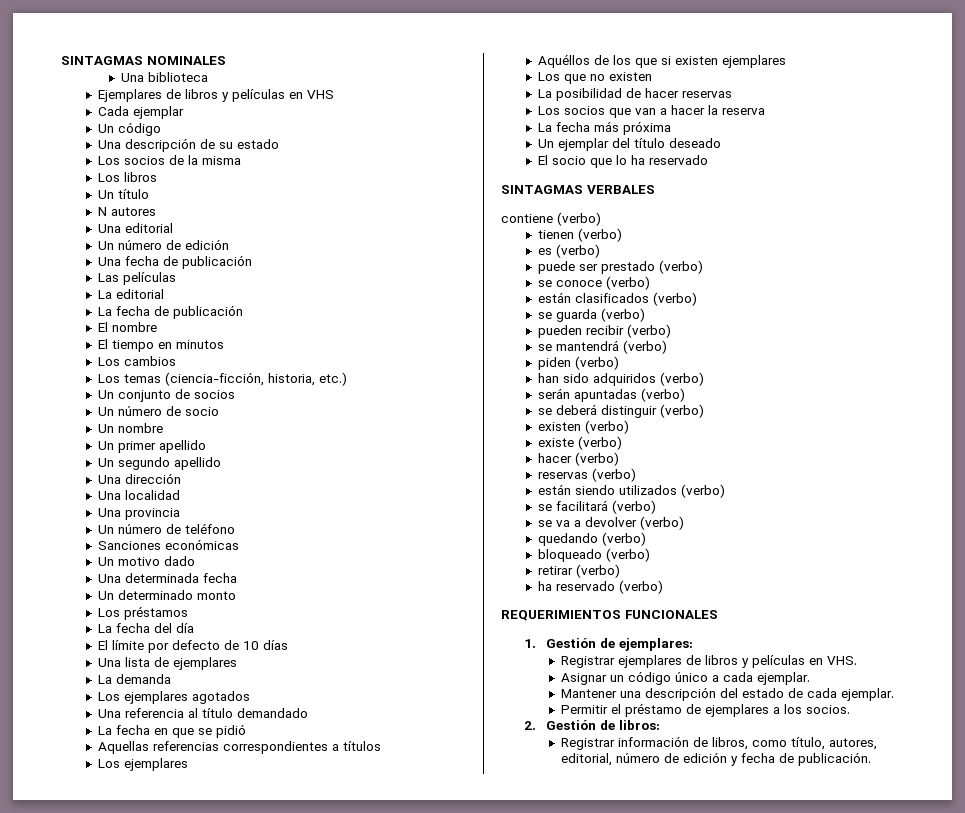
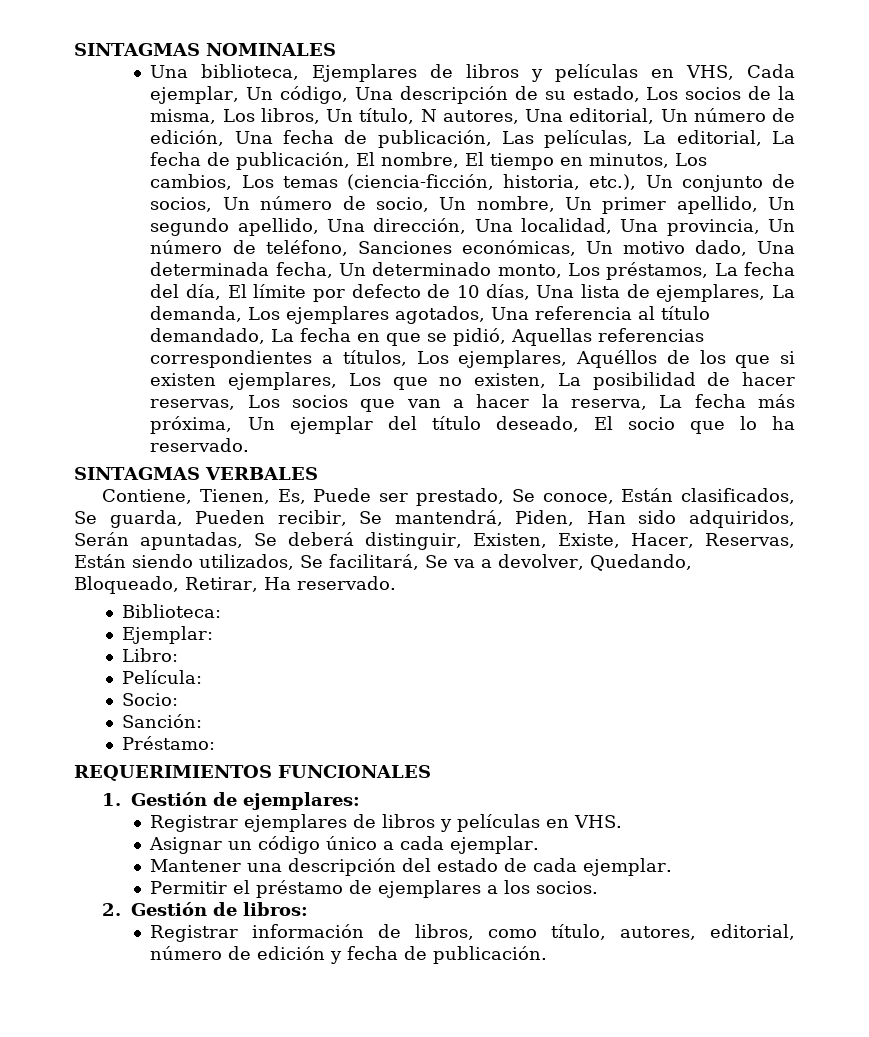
- Una biblioteca
- Ejemplares de libros y películas en VHS
- Cada ejemplar
- Un código
- Una descripción de su estado
- Los socios de la misma
- Los libros
- Un título
- N autores
- Una editorial
- Un número de edición
- Una fecha de publicación
- Las películas
- La editorial
- La fecha de publicación
- El nombre
- El tiempo en minutos
- Los cambios
- Los temas (ciencia-ficción, historia, etc.)
- Un conjunto de socios
- Un número de socio
- Un nombre
- Un primer apellido
- Un segundo apellido
- Una dirección
- Una localidad
- Una provincia
- Un número de teléfono
- Sanciones económicas
- Un motivo dado
- Una determinada fecha
- Un determinado monto
- Los préstamos
- La fecha del día
- El límite por defecto de 10 días
- Una lista de ejemplares
- La demanda
- Los ejemplares agotados
- Una referencia al título demandado
- La fecha en que se pidió
- Aquellas referencias correspondientes a títulos
- Los ejemplares
- Aquéllos de los que si existen ejemplares
- Los que no existen
- La posibilidad de hacer reservas
- Los socios que van a hacer la reserva
- La fecha más próxima
- Un ejemplar del título deseado
- El socio que lo ha reservado
+ Una biblioteca, Ejemplares de libros y películas en VHS, Cada ejemplar, Un código, Una descripción de su estado, Los socios de la misma, Los libros, Un título, N autores, Una editorial, Un número de edición, Una fecha de publicación, Las películas, La editorial, La fecha de publicación, El nombre, El tiempo en minutos, Los cambios, Los temas (ciencia-ficción, historia, etc.), Un conjunto de socios, Un número de socio, Un nombre, Un primer apellido, Un segundo apellido, Una dirección, Una localidad, Una provincia, Un número de teléfono, Sanciones económicas, Un motivo dado, Una determinada fecha, Un determinado monto, Los préstamos, La fecha del día, El límite por defecto de 10 días, Una lista de ejemplares, La demanda, Los ejemplares agotados, Una referencia al título demandado, La fecha en que se pidió, Aquellas referencias correspondientes a títulos, Los ejemplares, Aquéllos de los que si existen ejemplares, Los que no existen, La posibilidad de hacer reservas, Los socios que van a hacer la reserva, La fecha más próxima, Un ejemplar del título deseado, El socio que lo ha reservado.
- contiene (verbo)
- tienen (verbo)
- es (verbo)
- puede ser prestado (verbo)
- se conoce (verbo)
- están clasificados (verbo)
- se guarda (verbo)
- pueden recibir (verbo)
- se mantendrá (verbo)
- piden (verbo)
- han sido adquiridos (verbo)
- serán apuntadas (verbo)
- se deberá distinguir (verbo)
- existen (verbo)
- existe (verbo)
- hacer (verbo)
- reservas (verbo)
- están siendo utilizados (verbo)
- se facilitará (verbo)
- se va a devolver (verbo)
- quedando (verbo)
- bloqueado (verbo)
- retirar (verbo)
- ha reservado (verbo)
+ Contiene, Tienen, Es, Puede ser prestado, Se conoce, Están clasificados, Se guarda, Pueden recibir, Se mantendrá, Piden, Han sido adquiridos, Serán apuntadas, Se deberá distinguir, Existen, Existe, Hacer, Reservas, Están siendo utilizados, Se facilitará, Se va a devolver, Quedando, Bloqueado, Retirar, Ha reservado.
+ Biblioteca:
+ Ejemplar:
+ Libro:
+ Película:
+ Socio:
+ Sanción:
+ Préstamo:

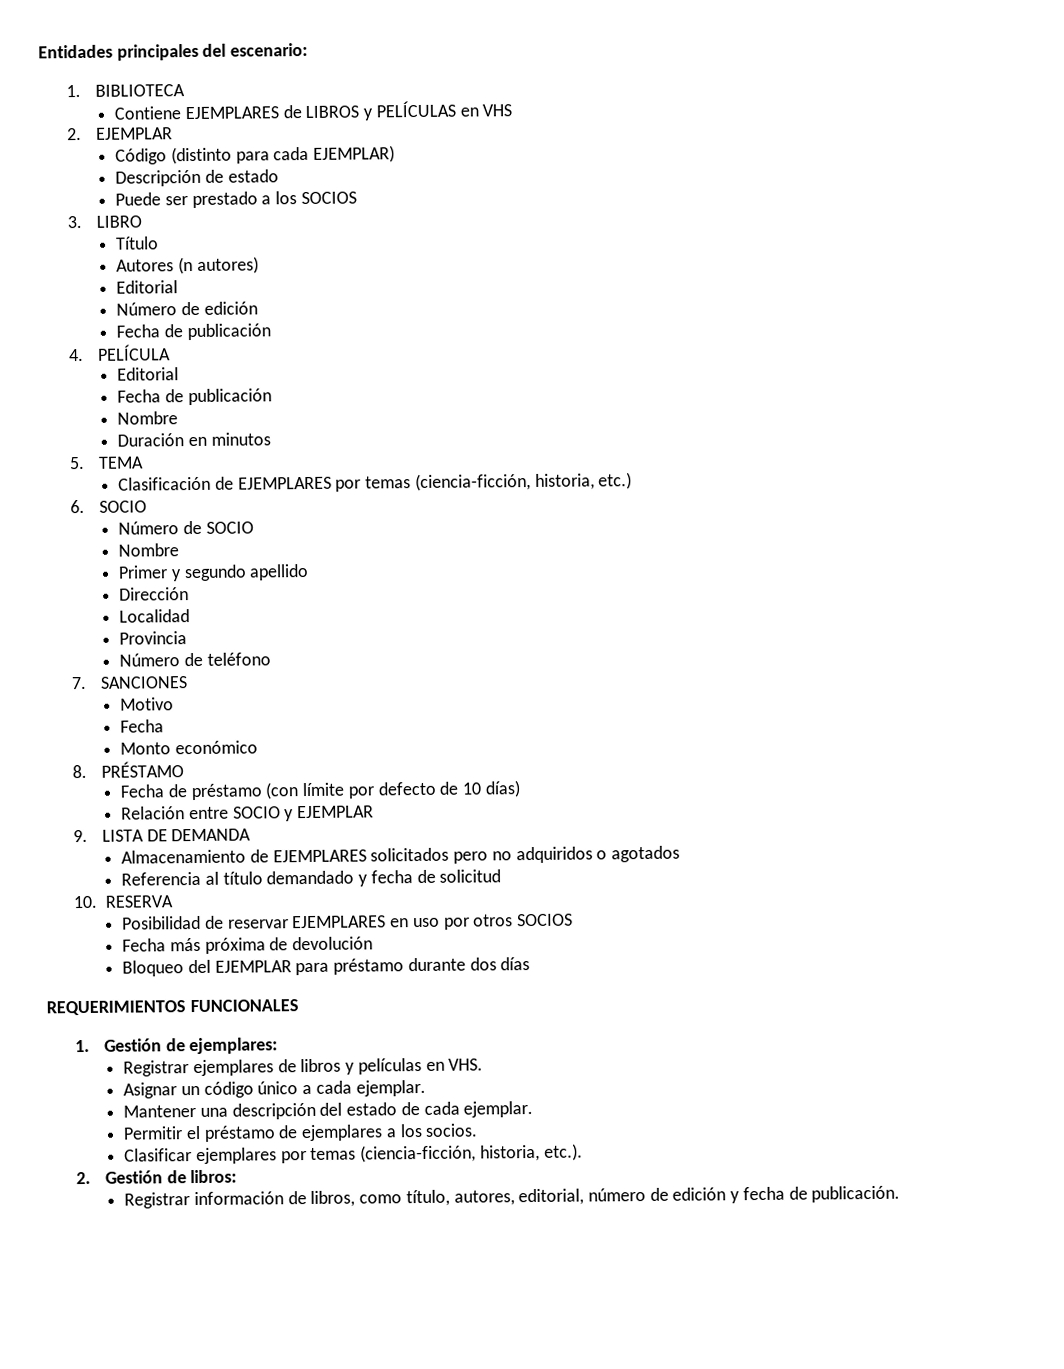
- SINTAGMAS NOMINALES
- Una biblioteca, Ejemplares de libros y películas en VHS, Cada ejemplar, Un código, Una descripción de su estado, Los socios de la misma, Los libros, Un título, N autores, Una editorial, Un número de edición, Una fecha de publicación, Las películas, La editorial, La fecha de publicación, El nombre, El tiempo en minutos, Los cambios, Los temas (ciencia-ficción, historia, etc.), Un conjunto de socios, Un número de socio, Un nombre, Un primer apellido, Un segundo apellido, Una dirección, Una localidad, Una provincia, Un número de teléfono, Sanciones económicas, Un motivo dado, Una determinada fecha, Un determinado monto, Los préstamos, La fecha del día, El límite por defecto de 10 días, Una lista de ejemplares, La demanda, Los ejemplares agotados, Una referencia al título demandado, La fecha en que se pidió, Aquellas referencias correspondientes a títulos, Los ejemplares, Aquéllos de los que si existen ejemplares, Los que no existen, La posibilidad de hacer reservas, Los socios que van a hacer la reserva, La fecha más próxima, Un ejemplar del título deseado, El socio que lo ha reservado.
- SINTAGMAS VERBALES
- Contiene, Tienen, Es, Puede ser prestado, Se conoce, Están clasificados, Se guarda, Pueden recibir, Se mantendrá, Piden, Han sido adquiridos, Serán apuntadas, Se deberá distinguir, Existen, Existe, Hacer, Reservas, Están siendo utilizados, Se facilitará, Se va a devolver, Quedando, Bloqueado, Retirar, Ha reservado.
- Biblioteca:
- Ejemplar:
- Libro:
- Película:
- Socio:
- Sanción:
- Préstamo:
+ Entidades principales del escenario:
+ 1. BIBLIOTECA
+ Contiene EJEMPLARES de LIBROS y PELÍCULAS en VHS
+ 2. EJEMPLAR
+ Código (distinto para cada EJEMPLAR)
+ Descripción de estado
+ Puede ser prestado a los SOCIOS
+ 3. LIBRO
+ Título
+ Autores (n autores)
+ Editorial
+ Número de edición
+ Fecha de publicación
+ 4. PELÍCULA
+ Editorial
+ Fecha de publicación
+ Nombre
+ Duración en minutos
+ 5. TEMA
+ Clasificación de EJEMPLARES por temas (ciencia-ficción, historia, etc.)
+ 6. SOCIO
+ Número de SOCIO
+ Nombre
+ Primer y segundo apellido
+ Dirección
+ Localidad
+ Provincia
+ Número de teléfono
+ 7. SANCIONES
+ Motivo
+ Fecha
+ Monto económico
+ 8. PRÉSTAMO
+ Fecha de préstamo (con límite por defecto de 10 días)
+ Relación entre SOCIO y EJEMPLAR
+ 9. LISTA DE DEMANDA
+ Almacenamiento de EJEMPLARES solicitados pero no adquiridos o agotados
+ Referencia al título demandado y fecha de solicitud
+ 10. RESERVA
+ Posibilidad de reservar EJEMPLARES en uso por otros SOCIOS
+ Fecha más próxima de devolución
+ Bloqueo del EJEMPLAR para préstamo durante dos días
+ Clasificar ejemplares por temas (ciencia-ficción, historia, etc.).

